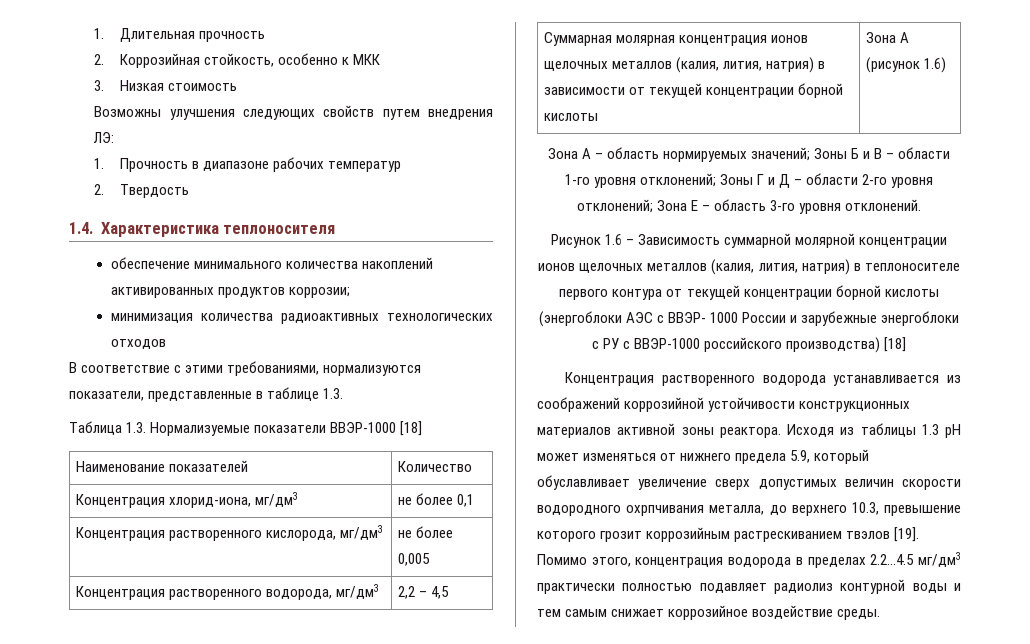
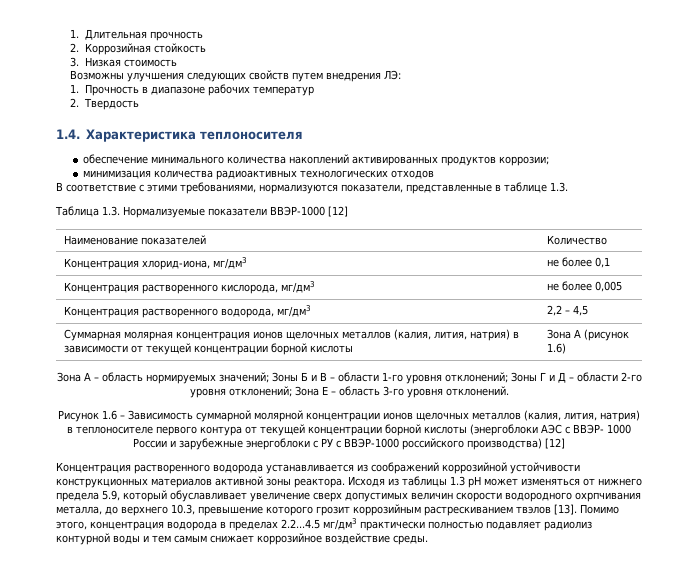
- 2. Коррозийная стойкость, особенно к МКК
+ 2. Коррозийная стойкость
- Таблица 1.3. Нормализуемые показатели ВВЭР-1000 [18]
+ Таблица 1.3. Нормализуемые показатели ВВЭР-1000 [12]
- Рисунок 1.6 – Зависимость суммарной молярной концентрации ионов щелочных металлов (калия, лития, натрия) в теплоносителе первого контура от текущей концентрации борной кислоты (энергоблоки АЭС с ВВЭР- 1000 России и зарубежные энергоблоки с РУ с ВВЭР-1000 российского производства) [18]
+ Рисунок 1.6 – Зависимость суммарной молярной концентрации ионов щелочных металлов (калия, лития, натрия) в теплоносителе первого контура от текущей концентрации борной кислоты (энергоблоки АЭС с ВВЭР- 1000 России и зарубежные энергоблоки с РУ с ВВЭР-1000 российского производства) [12]
- Исходя из таблицы 1.3 pH может изменяться от нижнего предела 5.9, который обуславливает увеличение сверх допустимых величин скорости водородного охрпчивания металла, до верхнего 10.3, превышение которого грозит коррозийным растрескиванием твэлов [19].
+ Исходя из таблицы 1.3 pH может изменяться от нижнего предела 5.9, который обуславливает увеличение сверх допустимых величин скорости водородного охрпчивания металла, до верхнего 10.3, превышение которого грозит коррозийным растрескиванием твэлов [13].

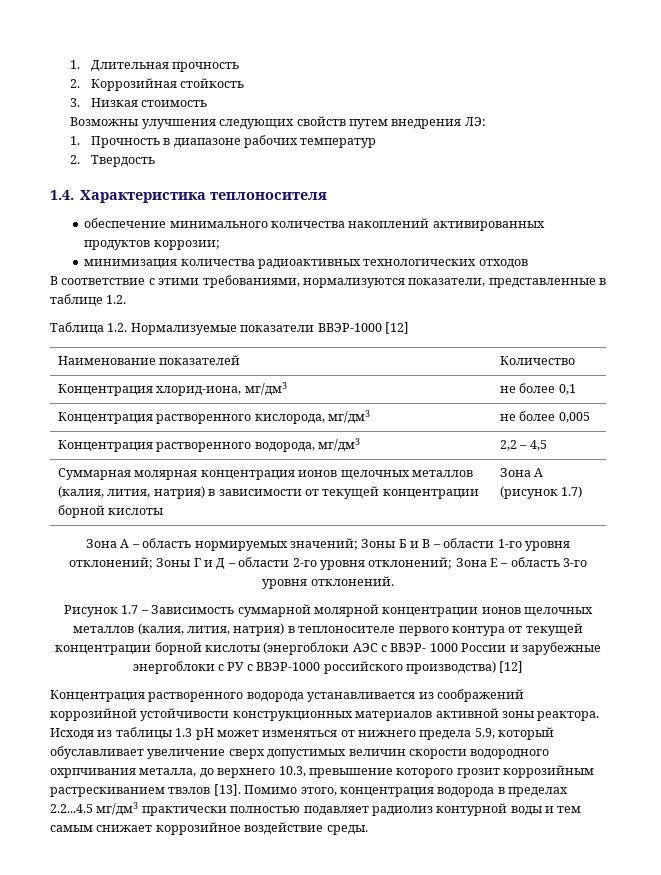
- В соответствие с этими требованиями, нормализуются показатели, представленные в таблице 1.3.
+ В соответствие с этими требованиями, нормализуются показатели, представленные в таблице 1.2.
- Таблица 1.3. Нормализуемые показатели ВВЭР-1000 [12]
+ Таблица 1.2. Нормализуемые показатели ВВЭР-1000 [12]
- Суммарная молярная концентрация ионов щелочных металлов (калия, лития, натрия) в зависимости от текущей концентрации борной кислоты | Зона А (рисунок 1.6)
+ Суммарная молярная концентрация ионов щелочных металлов (калия, лития, натрия) в зависимости от текущей концентрации борной кислоты | Зона А (рисунок 1.7)
- Рисунок 1.6 – Зависимость суммарной молярной концентрации ионов щелочных металлов (калия, лития, натрия) в теплоносителе первого контура от текущей концентрации борной кислоты (энергоблоки АЭС с ВВЭР- 1000 России и зарубежные энергоблоки с РУ с ВВЭР-1000 российского производства) [12]
+ Рисунок 1.7 – Зависимость суммарной молярной концентрации ионов щелочных металлов (калия, лития, натрия) в теплоносителе первого контура от текущей концентрации борной кислоты (энергоблоки АЭС с ВВЭР- 1000 России и зарубежные энергоблоки с РУ с ВВЭР-1000 российского производства) [12]

